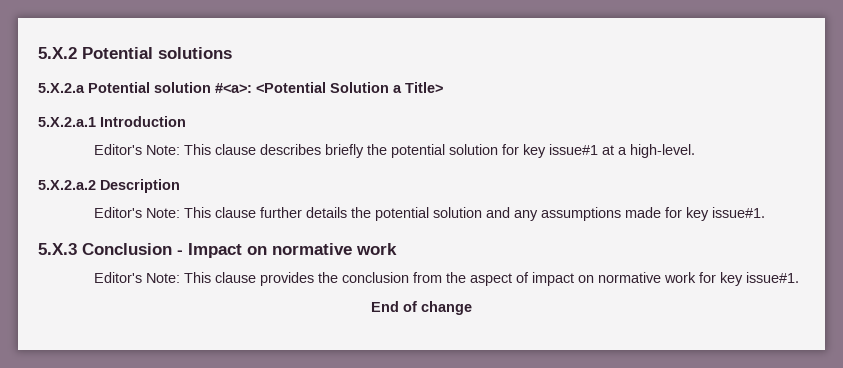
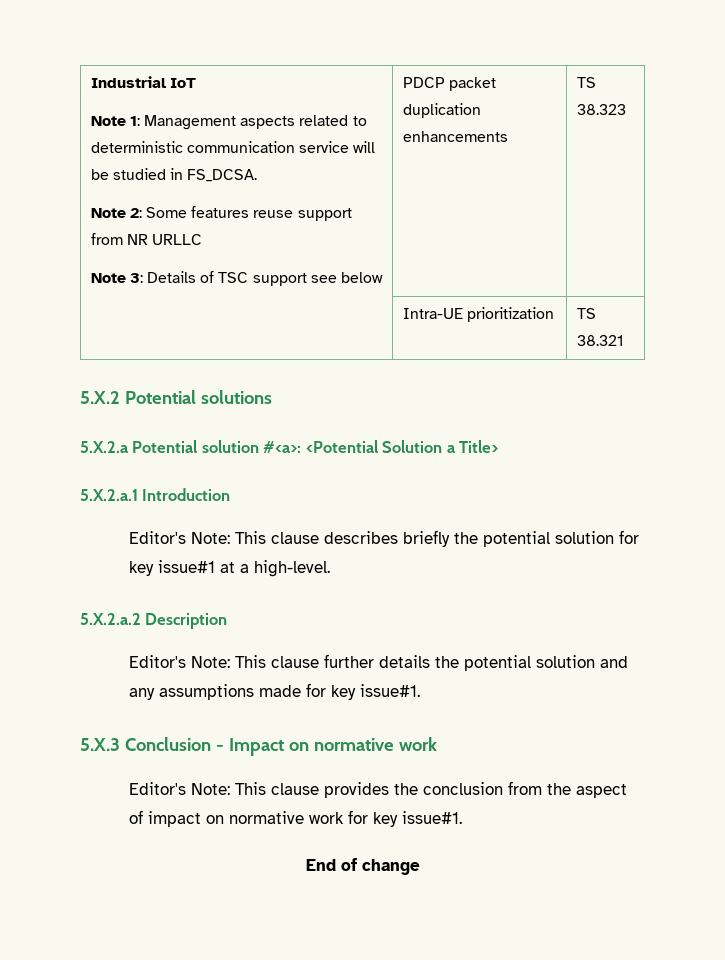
+ Industrial IoT
+ Note 1: Management aspects related to deterministic communication service will be studied in FS_DCSA.
+ Note 2: Some features reuse support from NR URLLC
+ Note 3: Details of TSC support see below | PDCP packet duplication enhancements | TS 38.323
+ | Intra-UE prioritization | TS 38.321

